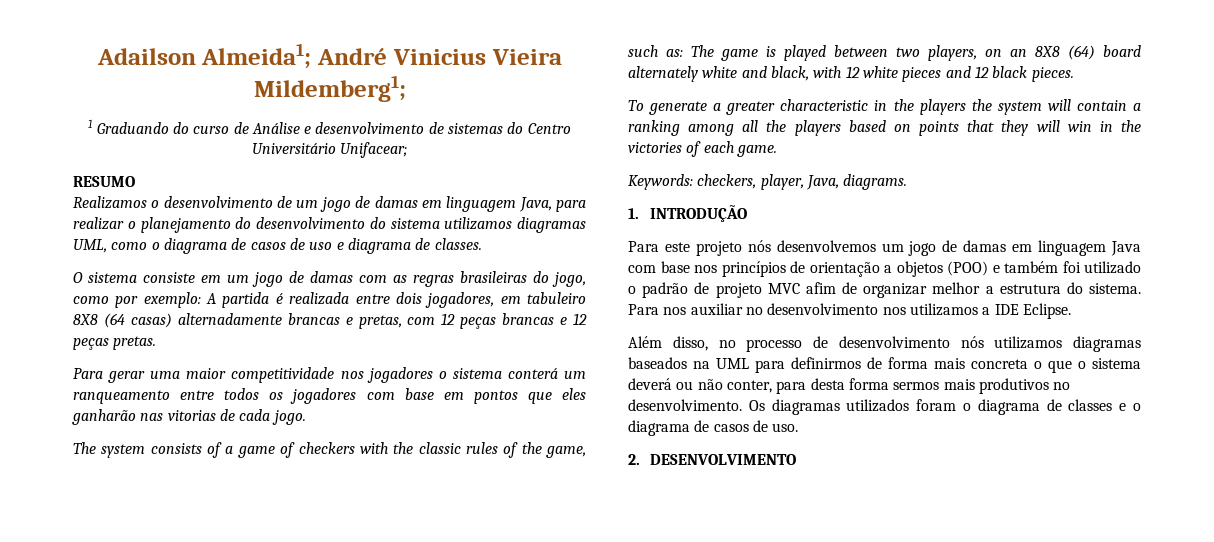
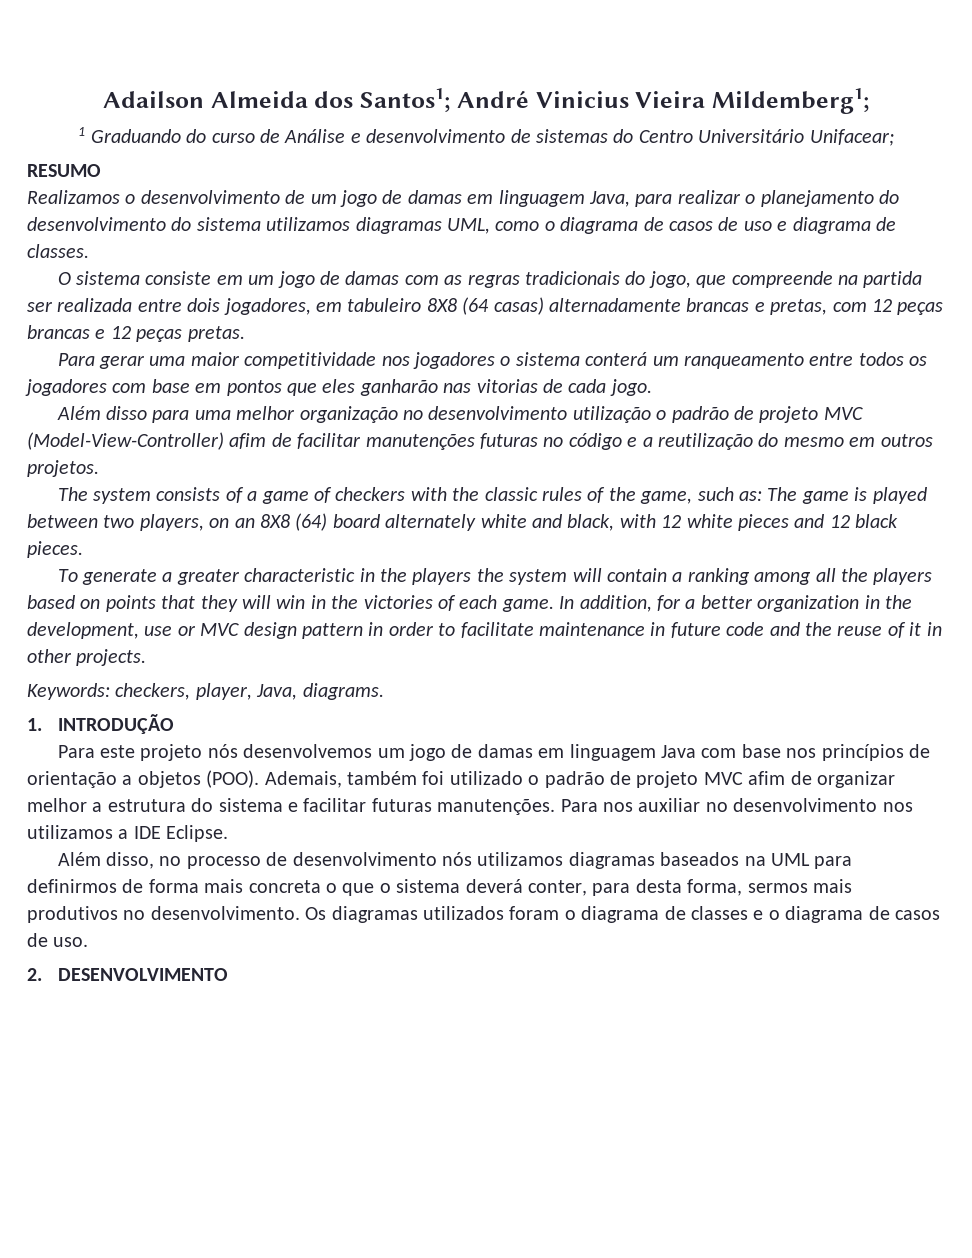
- Adailson Almeida1; André Vinicius Vieira Mildemberg1;
+ Adailson Almeida dos Santos1; André Vinicius Vieira Mildemberg1;
- O sistema consiste em um jogo de damas com as regras brasileiras do jogo, como por exemplo: A partida é realizada entre dois jogadores, em tabuleiro 8X8 (64 casas) alternadamente brancas e pretas, com 12 peças brancas e 12 peças pretas.
+ O sistema consiste em um jogo de damas com as regras tradicionais do jogo, que compreende na partida ser realizada entre dois jogadores, em tabuleiro 8X8 (64 casas) alternadamente brancas e pretas, com 12 peças brancas e 12 peças pretas.
+ Além disso para uma melhor organização no desenvolvimento utilização o padrão de projeto MVC (Model-View-Controller) afim de facilitar manutenções futuras no código e a reutilização do mesmo em outros projetos.
+ In addition, for a better organization in the development, use or MVC design pattern in order to facilitate maintenance in future code and the reuse of it in other projects.
- Para este projeto nós desenvolvemos um jogo de damas em linguagem Java com base nos princípios de orientação a objetos (POO) e também foi utilizado o padrão de projeto MVC afim de organizar melhor a estrutura do sistema.
+ Para este projeto nós desenvolvemos um jogo de damas em linguagem Java com base nos princípios de orientação a objetos (POO). Ademais, também foi utilizado o padrão de projeto MVC afim de organizar melhor a estrutura do sistema e facilitar futuras manutenções.
- Além disso, no processo de desenvolvimento nós utilizamos diagramas baseados na UML para definirmos de forma mais concreta o que o sistema deverá ou não conter, para desta forma sermos mais produtivos no desenvolvimento.
+ Além disso, no processo de desenvolvimento nós utilizamos diagramas baseados na UML para definirmos de forma mais concreta o que o sistema deverá conter, para desta forma, sermos mais produtivos no desenvolvimento.

